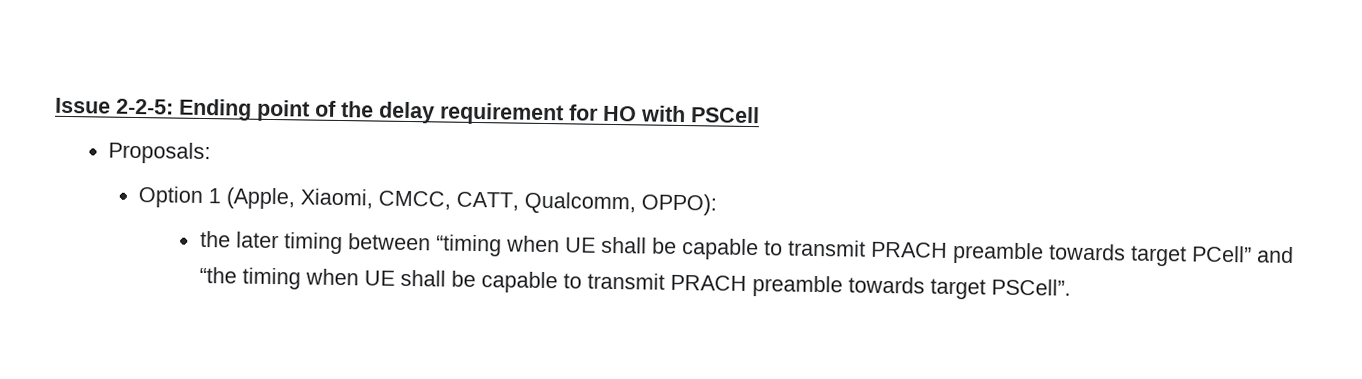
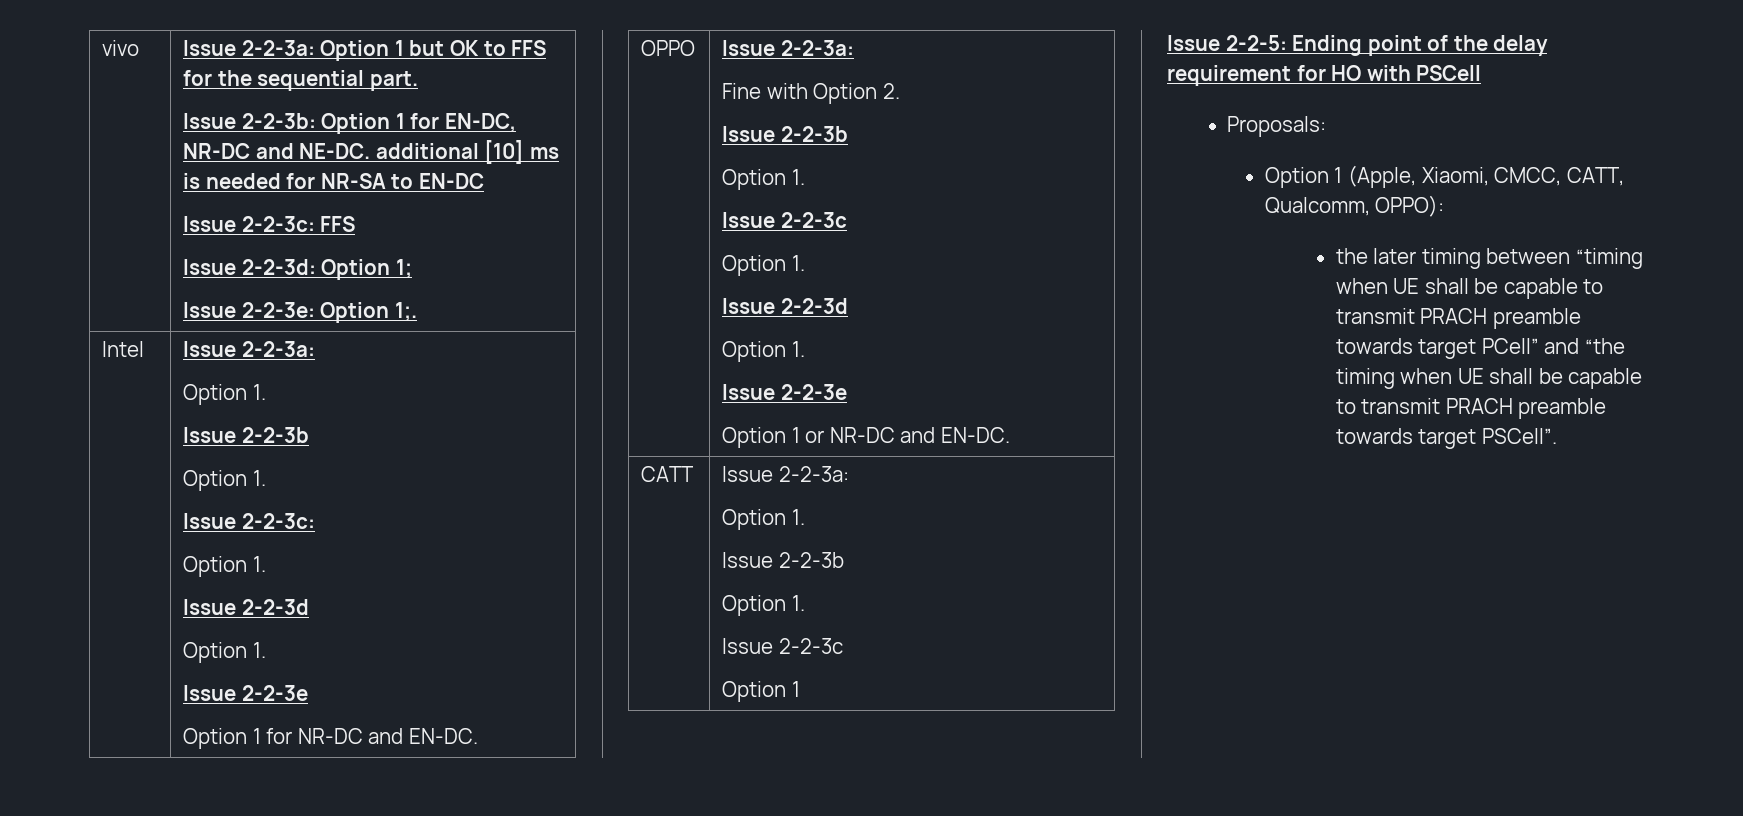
+ vivo | Issue 2-2-3a: Option 1 but OK to FFS for the sequential part.
+ Issue 2-2-3b: Option 1 for EN-DC, NR-DC and NE-DC. additional [10] ms is needed for NR-SA to EN-DC
+ Issue 2-2-3c: FFS
+ Issue 2-2-3d: Option 1;
+ Issue 2-2-3e: Option 1;.
+ Intel | Issue 2-2-3a:
+ Option 1.
+ Issue 2-2-3b
+ Option 1.
+ Issue 2-2-3c:
+ Option 1.
+ Issue 2-2-3d
+ Option 1.
+ Issue 2-2-3e
+ Option 1 for NR-DC and EN-DC.
+ OPPO | Issue 2-2-3a:
+ Fine with Option 2.
+ Issue 2-2-3b
+ Option 1.
+ Issue 2-2-3c
+ Option 1.
+ Issue 2-2-3d
+ Option 1.
+ Issue 2-2-3e
+ Option 1 or NR-DC and EN-DC.
+ CATT | Issue 2-2-3a:
+ Option 1.
+ Issue 2-2-3b
+ Option 1.
+ Issue 2-2-3c
+ Option 1

